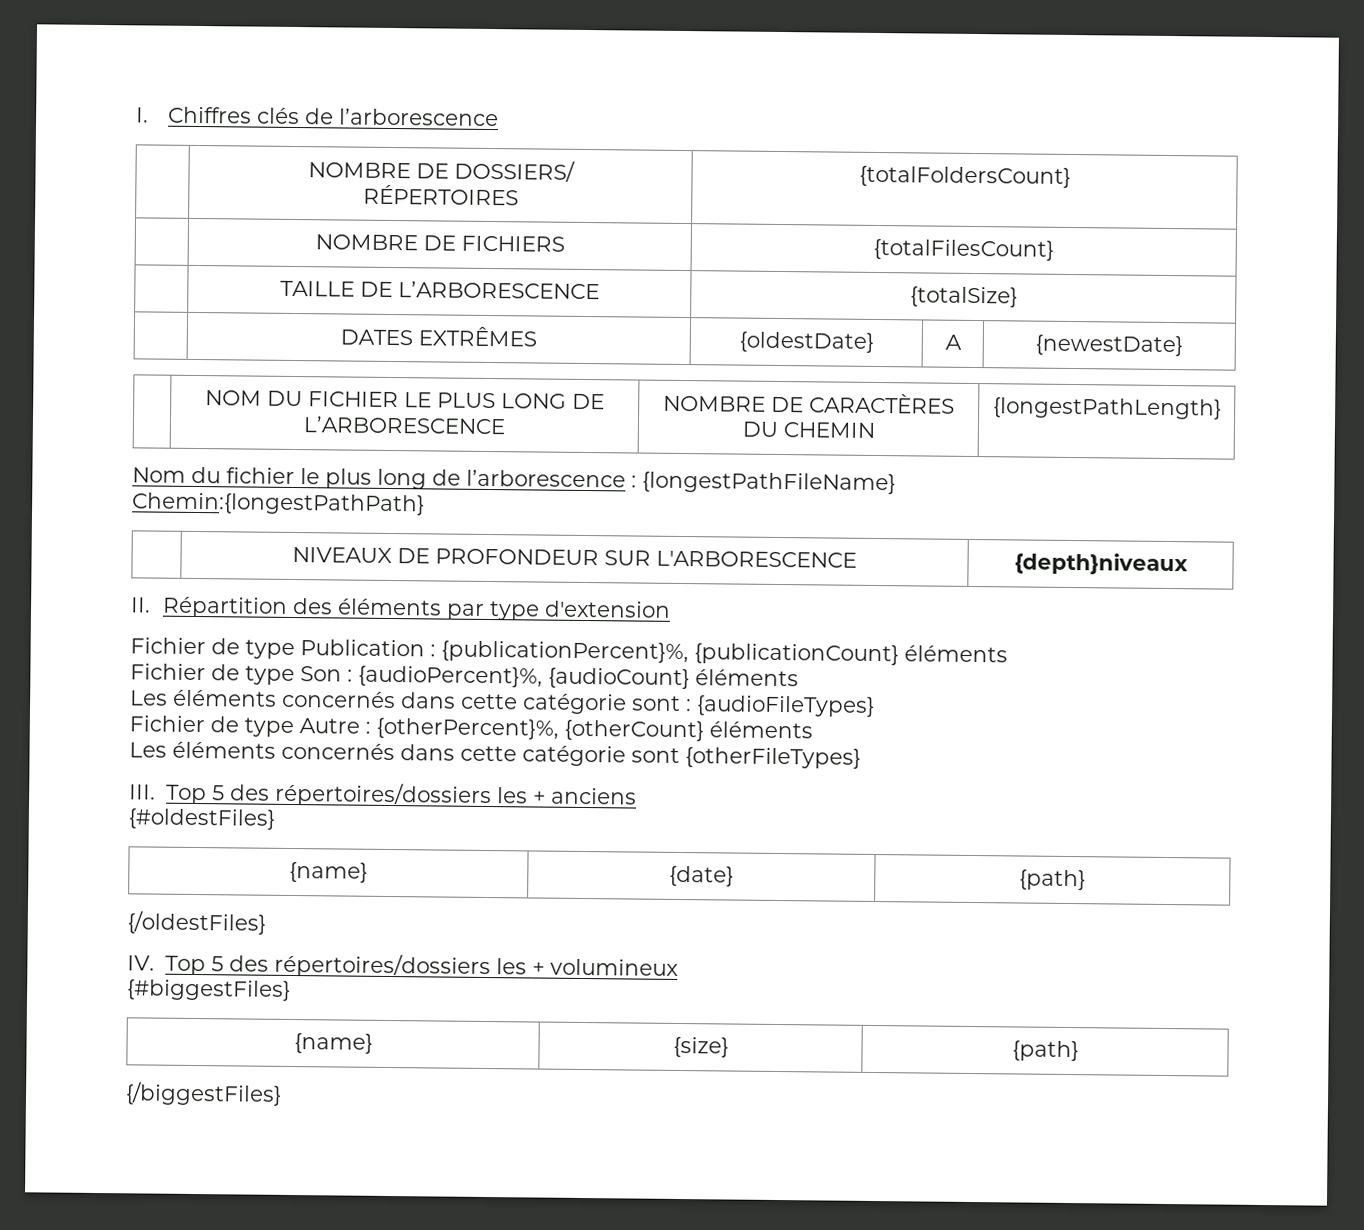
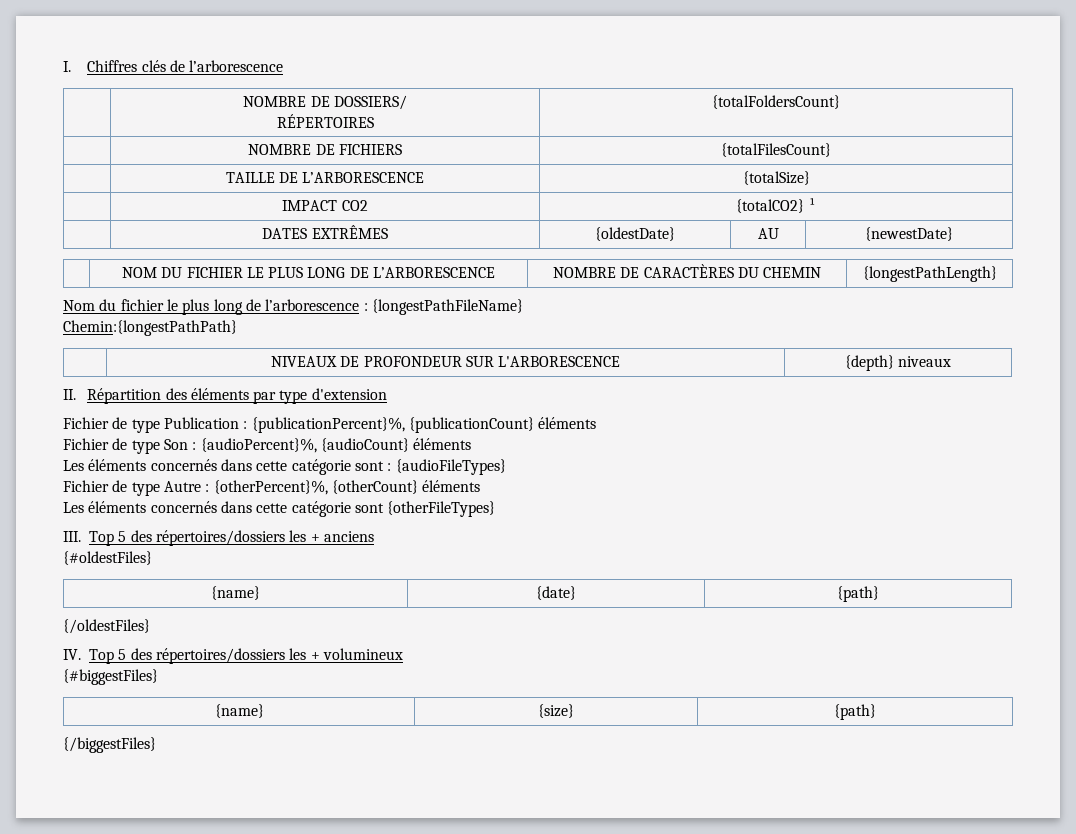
+ | IMPACT CO2 | {totalCO2} ¹
- | DATES EXTRÊMES | {oldestDate} | A | {newestDate}
+ | DATES EXTRÊMES | {oldestDate} | AU | {newestDate}
- | NIVEAUX DE PROFONDEUR SUR L'ARBORESCENCE | {depth}niveaux
+ | NIVEAUX DE PROFONDEUR SUR L'ARBORESCENCE | {depth} niveaux

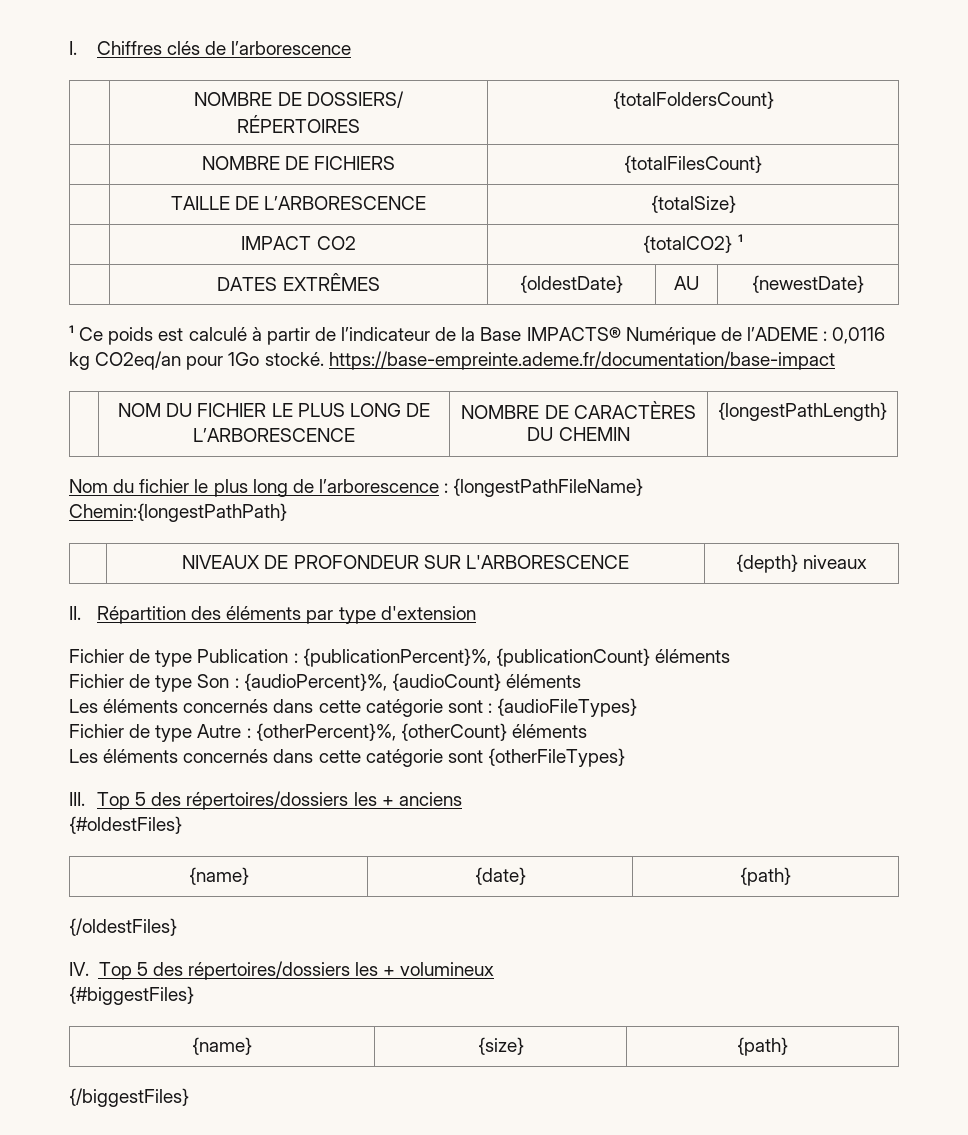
+ ¹ Ce poids est calculé à partir de l’indicateur de la Base IMPACTS® Numérique de l’ADEME : 0,0116 kg CO2eq/an pour 1Go stocké. https://base-empreinte.ademe.fr/documentation/base-impact

